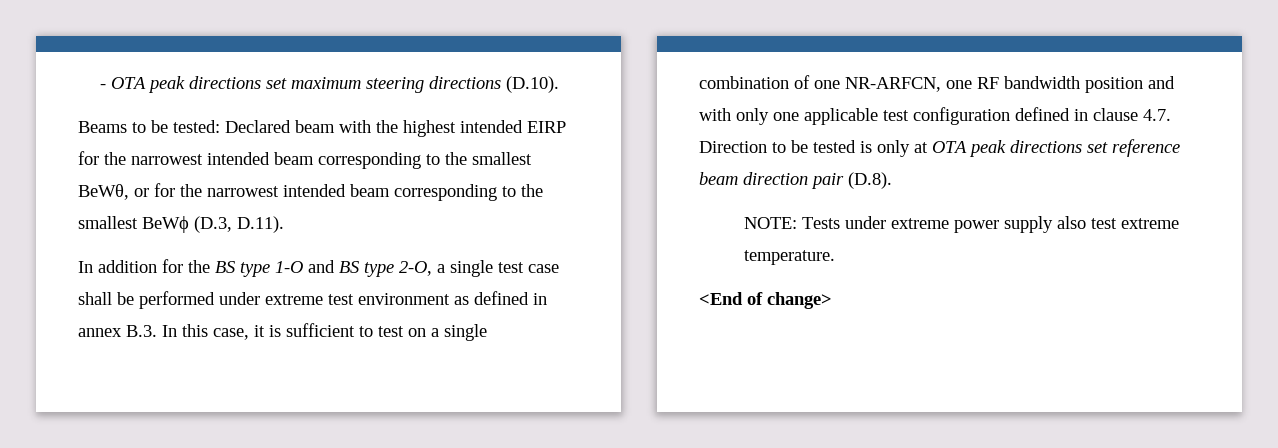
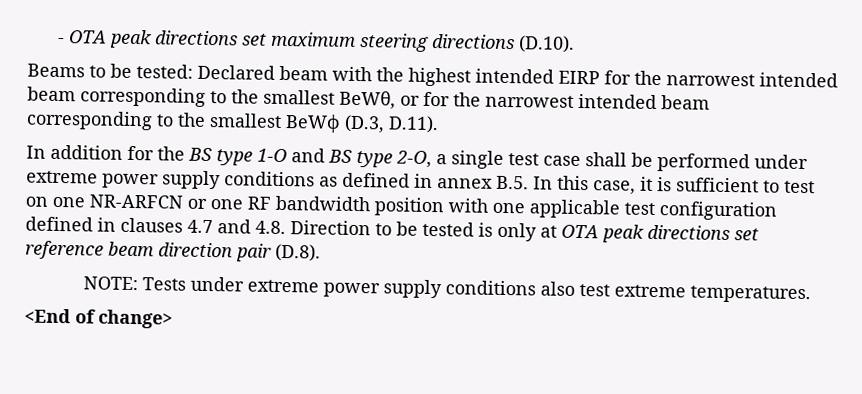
- In addition for the BS type 1-O and BS type 2-O, a single test case shall be performed under extreme test environment as defined in annex B.3. In this case, it is sufficient to test on a single combination of one NR-ARFCN, one RF bandwidth position and with only one applicable test configuration defined in clause 4.7. Direction to be tested is only at OTA peak directions set reference beam direction pair (D.8).
+ In addition for the BS type 1-O and BS type 2-O, a single test case shall be performed under extreme power supply conditions as defined in annex B.5. In this case, it is sufficient to test on one NR-ARFCN or one RF bandwidth position with one applicable test configuration defined in clauses 4.7 and 4.8. Direction to be tested is only at OTA peak directions set reference beam direction pair (D.8).
- NOTE: Tests under extreme power supply also test extreme temperature.
+ NOTE: Tests under extreme power supply conditions also test extreme temperatures.

